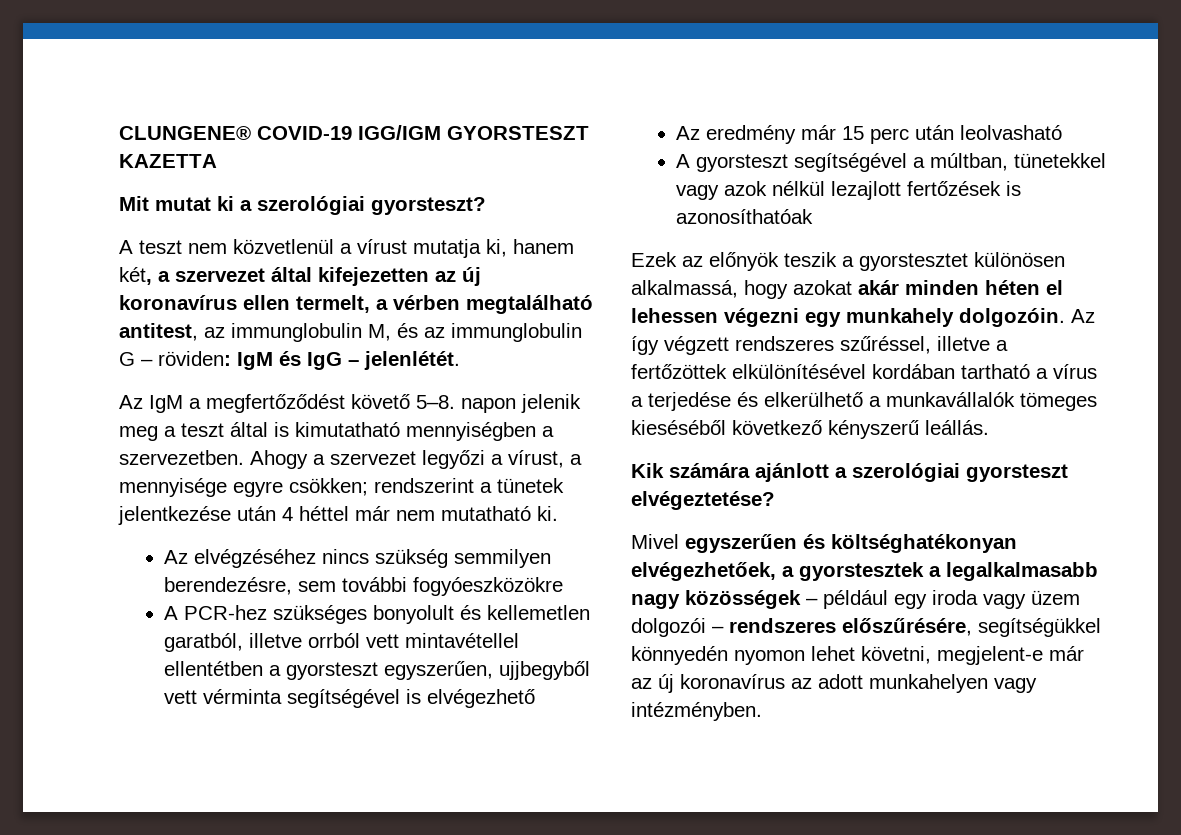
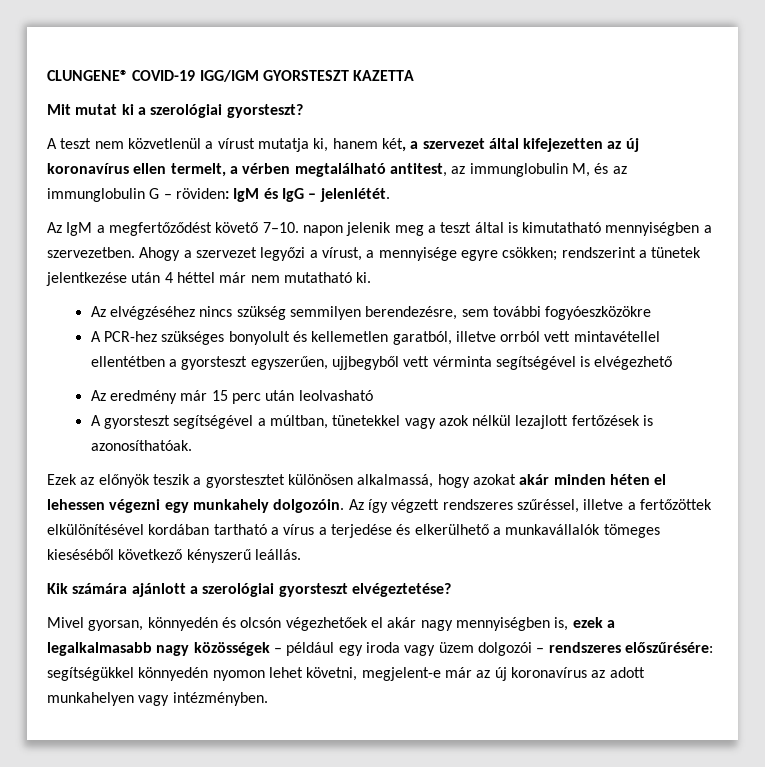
- Az IgM a megfertőződést követő 5–8. napon jelenik meg a teszt által is kimutatható mennyiségben a szervezetben.
+ Az IgM a megfertőződést követő 7–10. napon jelenik meg a teszt által is kimutatható mennyiségben a szervezetben.
- A gyorsteszt segítségével a múltban, tünetekkel vagy azok nélkül lezajlott fertőzések is azonosíthatóak
+ A gyorsteszt segítségével a múltban, tünetekkel vagy azok nélkül lezajlott fertőzések is azonosíthatóak.
- Mivel egyszerűen és költséghatékonyan elvégezhetőek, a gyorstesztek a legalkalmasabb nagy közösségek – például egy iroda vagy üzem dolgozói – rendszeres előszűrésére, segítségükkel könnyedén nyomon lehet követni, megjelent-e már az új koronavírus az adott munkahelyen vagy intézményben.
+ Mivel gyorsan, könnyedén és olcsón végezhetőek el akár nagy mennyiségben is, ezek a legalkalmasabb nagy közösségek – például egy iroda vagy üzem dolgozói – rendszeres előszűrésére: segítségükkel könnyedén nyomon lehet követni, megjelent-e már az új koronavírus az adott munkahelyen vagy intézményben.

